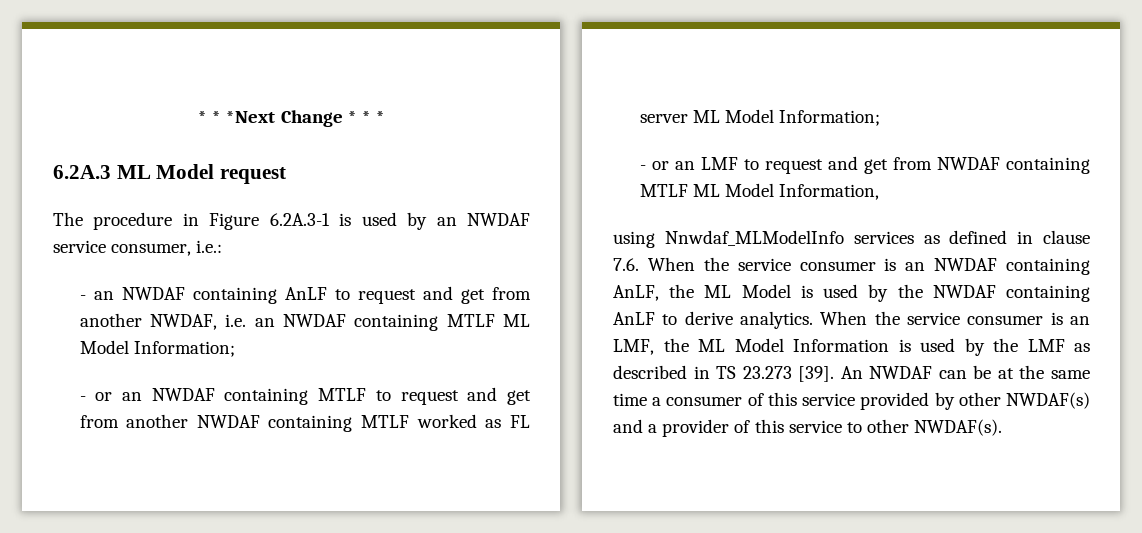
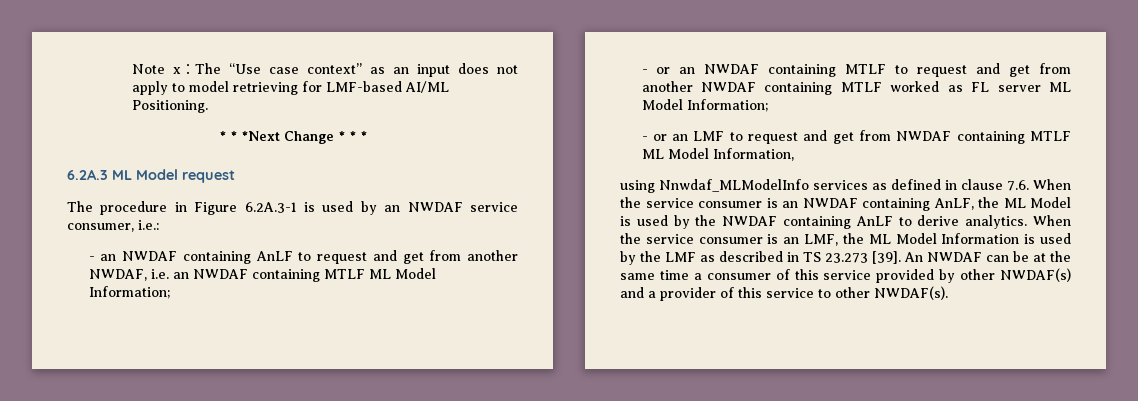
+ Note x：The “Use case context” as an input does not apply to model retrieving for LMF-based AI/ML Positioning.

